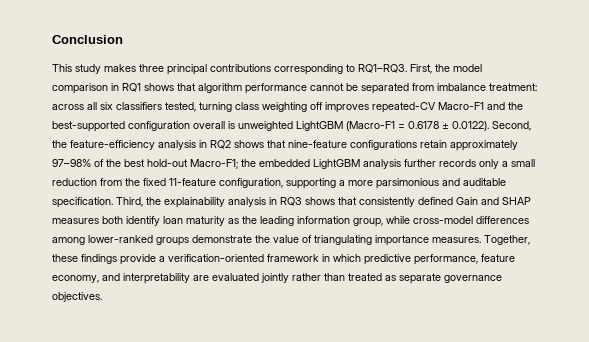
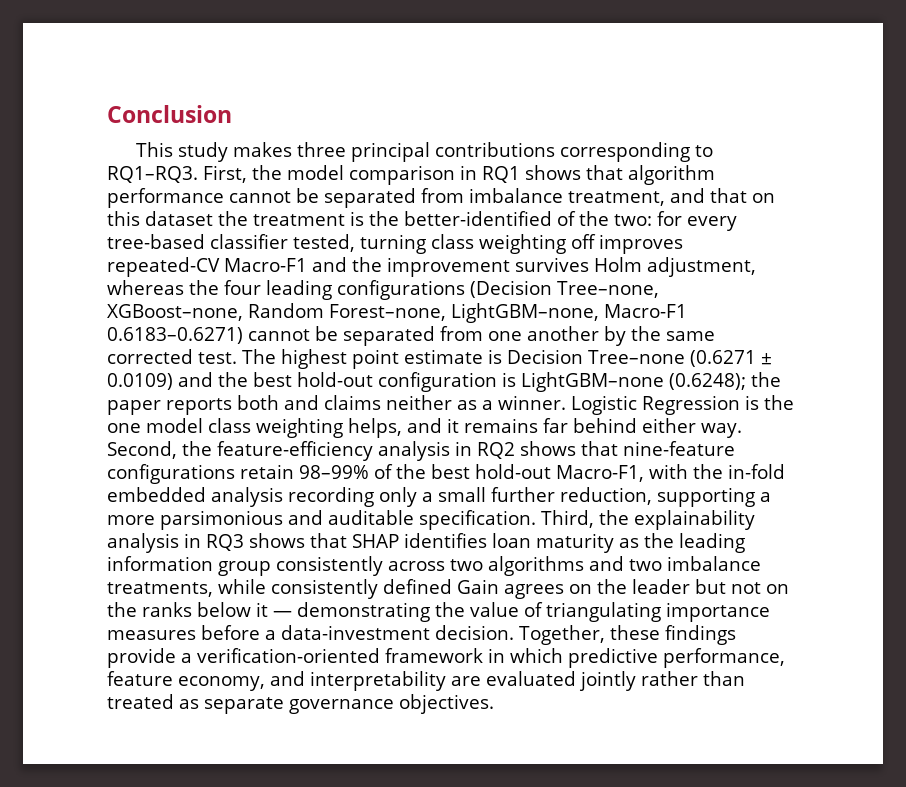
- First, the model comparison in RQ1 shows that algorithm performance cannot be separated from imbalance treatment: across all six classifiers tested, turning class weighting off improves repeated-CV Macro-F1 and the best-supported configuration overall is unweighted LightGBM (Macro-F1 = 0.6178 ± 0.0122). Second, the feature-efficiency analysis in RQ2 shows that nine-feature configurations retain approximately 97–98% of the best hold-out Macro-F1; the embedded LightGBM analysis further records only a small reduction from the fixed 11-feature configuration, supporting a more parsimonious and auditable specification.
+ First, the model comparison in RQ1 shows that algorithm performance cannot be separated from imbalance treatment, and that on this dataset the treatment is the better-identified of the two: for every tree-based classifier tested, turning class weighting off improves repeated-CV Macro-F1 and the improvement survives Holm adjustment, whereas the four leading configurations (Decision Tree–none, XGBoost–none, Random Forest–none, LightGBM–none, Macro-F1 0.6183–0.6271) cannot be separated from one another by the same corrected test. The highest point estimate is Decision Tree–none (0.6271 ± 0.0109) and the best hold-out configuration is LightGBM–none (0.6248); the paper reports both and claims neither as a winner. Logistic Regression is the one model class weighting helps, and it remains far behind either way. Second, the feature-efficiency analysis in RQ2 shows that nine-feature configurations retain 98–99% of the best hold-out Macro-F1, with the in-fold embedded analysis recording only a small further reduction, supporting a more parsimonious and auditable specification.
- Third, the explainability analysis in RQ3 shows that consistently defined Gain and SHAP measures both identify loan maturity as the leading information group, while cross-model differences among lower-ranked groups demonstrate the value of triangulating importance measures.
+ Third, the explainability analysis in RQ3 shows that SHAP identifies loan maturity as the leading information group consistently across two algorithms and two imbalance treatments, while consistently defined Gain agrees on the leader but not on the ranks below it — demonstrating the value of triangulating importance measures before a data-investment decision.

